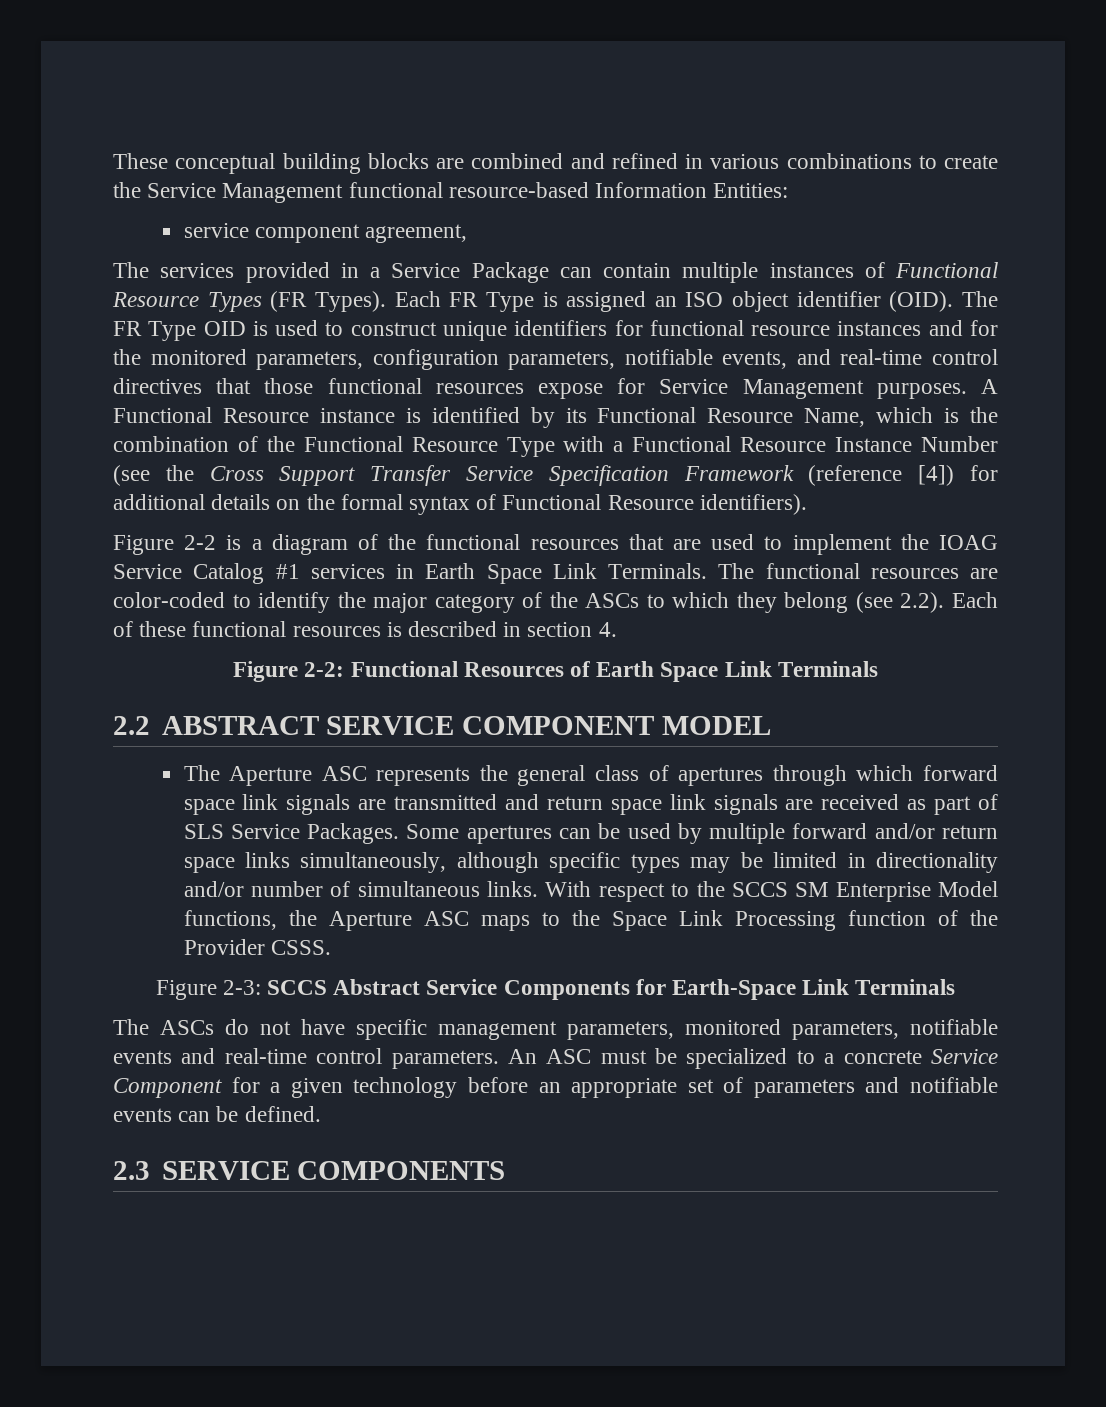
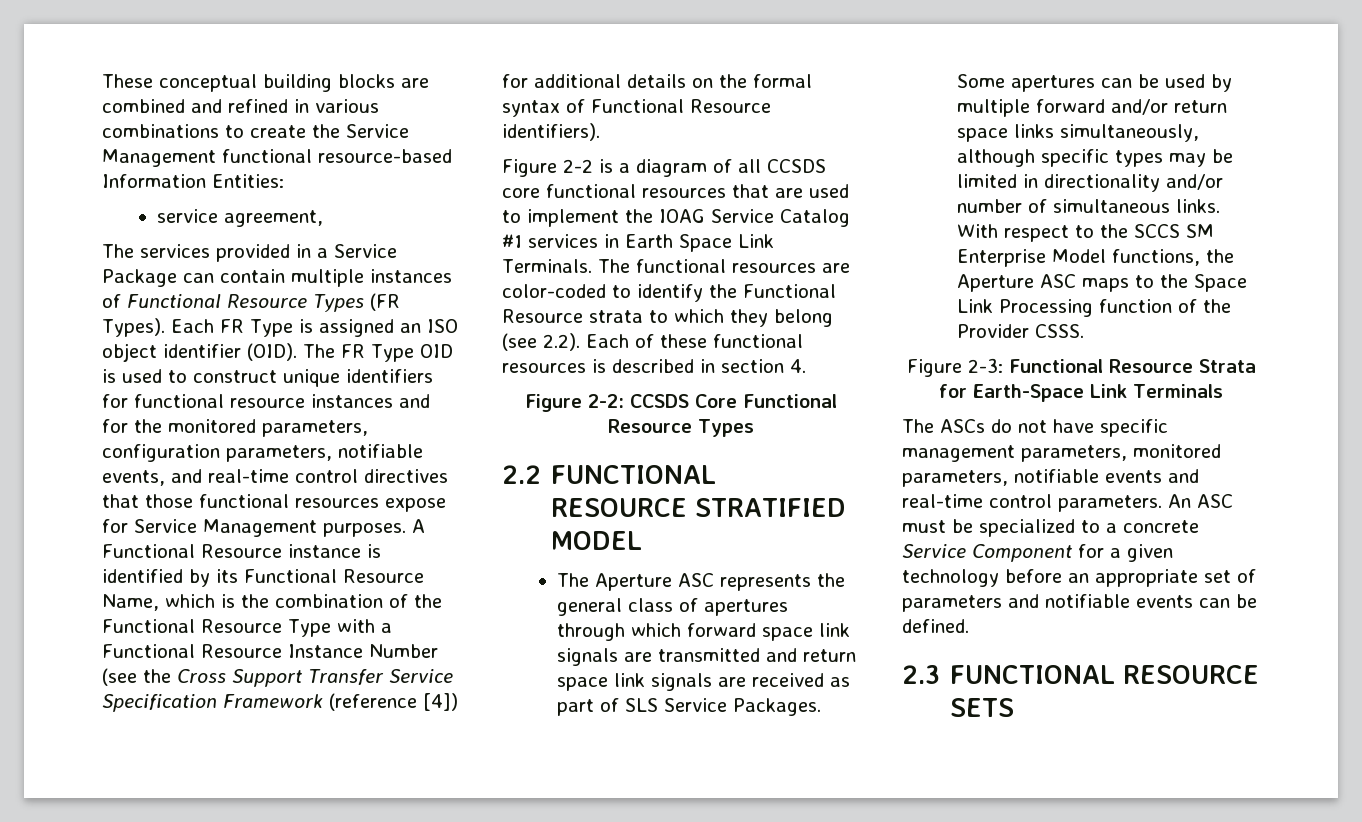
- service component agreement,
+ service agreement,
- Figure 2-2 is a diagram of the functional resources that are used to implement the IOAG Service Catalog #1 services in Earth Space Link Terminals.
+ Figure 2-2 is a diagram of all CCSDS core functional resources that are used to implement the IOAG Service Catalog #1 services in Earth Space Link Terminals.
- The functional resources are color-coded to identify the major category of the ASCs to which they belong (see 2.2). Each of these functional resources is described in section 4.
+ The functional resources are color-coded to identify the Functional Resource strata to which they belong (see 2.2). Each of these functional resources is described in section 4.
- Figure 2-2: Functional Resources of Earth Space Link Terminals
- 2.2 ABSTRACT SERVICE COMPONENT MODEL
+ Figure 2-2: CCSDS Core Functional Resource Types
+ 2.2 FUNCTIONAL RESOURCE STRATIFIED MODEL
- Figure 2-3: SCCS Abstract Service Components for Earth-Space Link Terminals
+ Figure 2-3: Functional Resource Strata for Earth-Space Link Terminals
- 2.3 SERVICE COMPONENTS
+ 2.3 FUNCTIONAL RESOURCE SETS

